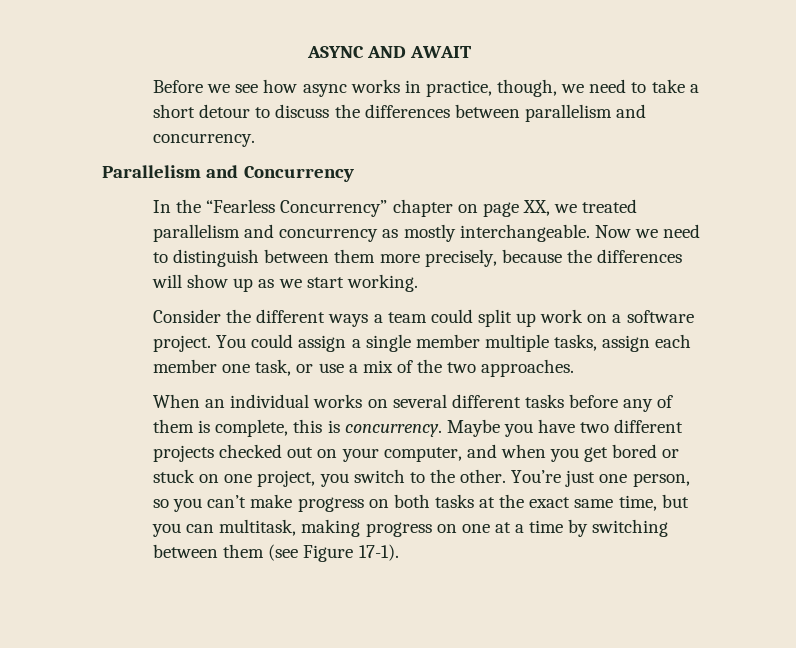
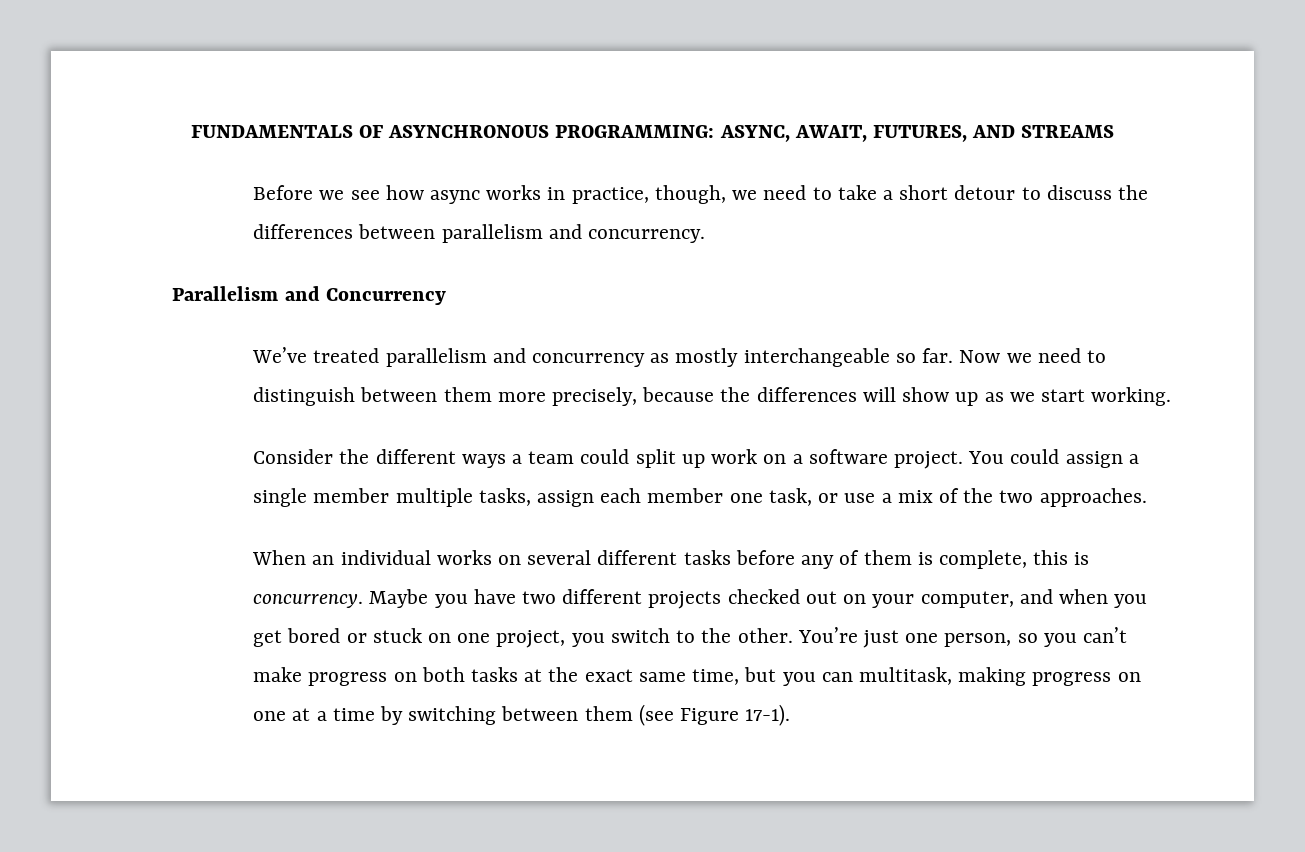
- ASYNC AND AWAIT
+ FUNDAMENTALS OF ASYNCHRONOUS PROGRAMMING: ASYNC, AWAIT, FUTURES, AND STREAMS
- In the “Fearless Concurrency” chapter on page XX, we treated parallelism and concurrency as mostly interchangeable.
+ We’ve treated parallelism and concurrency as mostly interchangeable so far.

